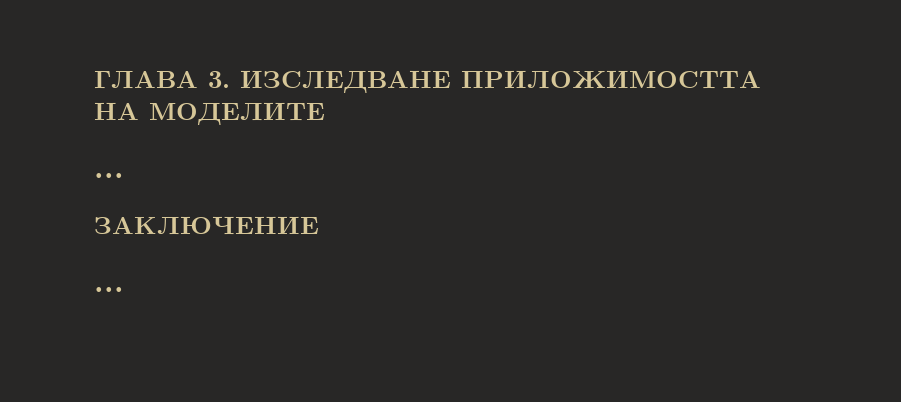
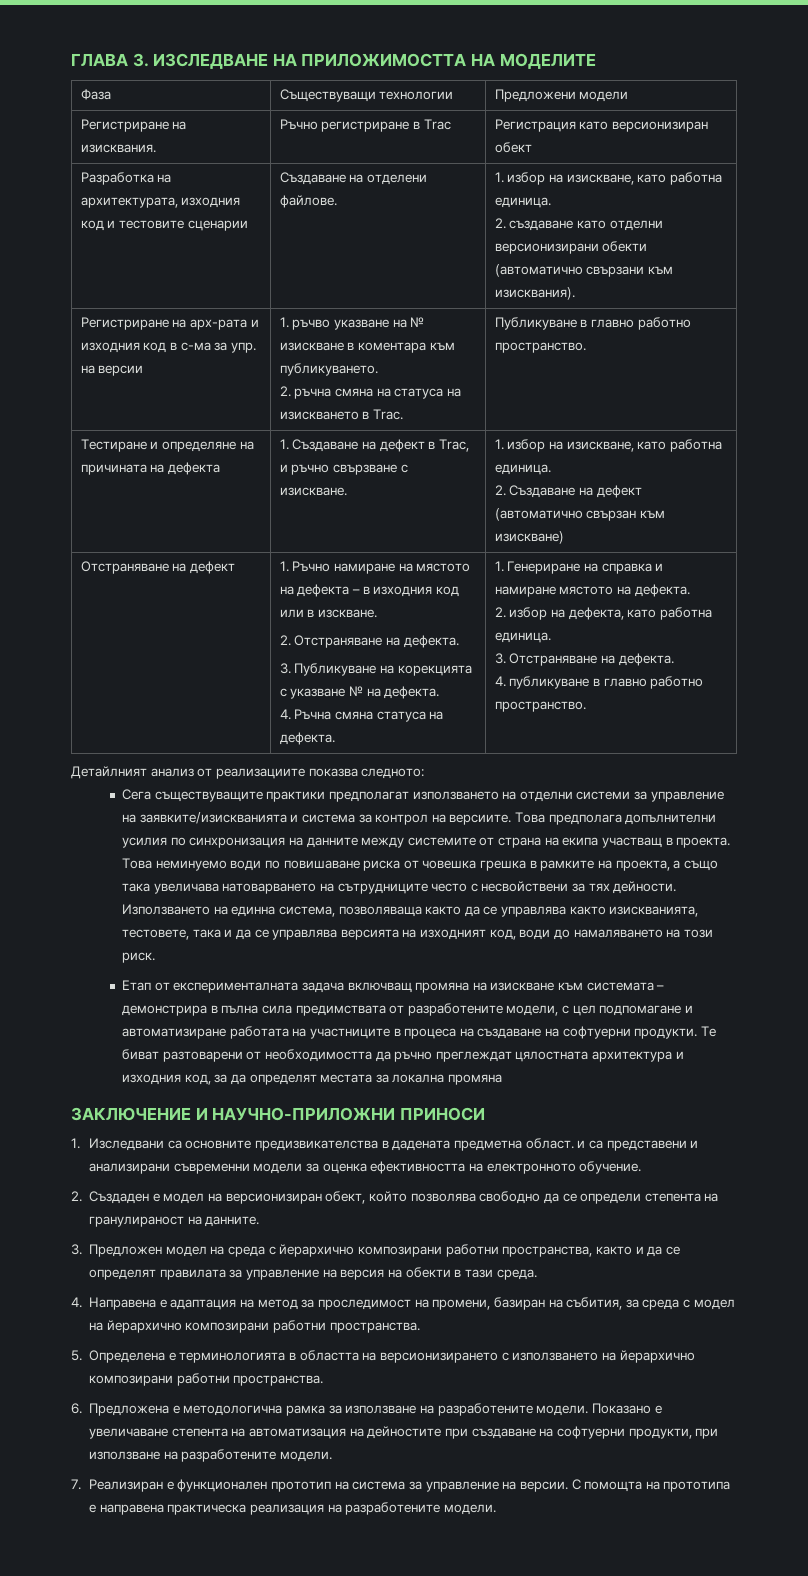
- ГЛАВА 3. ИЗСЛЕДВАНЕ ПРИЛОЖИМОСТТА НА МОДЕЛИТЕ
- ...
- ЗАКЛЮЧЕНИЕ
- ...
+ ГЛАВА 3. ИЗСЛЕДВАНЕ НА ПРИЛОЖИМОСТТА НА МОДЕЛИТЕ
+ Фаза | Съществуващи технологии | Предложени модели
+ Регистриране на изисквания. | Ръчно регистриране в Trac | Регистрация като версионизиран обект
+ Разработка на архитектурата, изходния код и тестовите сценарии | Създаване на отделени файлове. | 1. избор на изискване, като работна единица.
+ 2. създаване като отделни версионизирани обекти (автоматично свързани към изисквания).
+ Регистриране на арх-рата и изходния код в с-ма за упр. на версии | 1. ръчво указване на № изискване в коментара към публикуването.
+ 2. ръчна смяна на статуса на изискването в Trac. | Публикуване в главно работно пространство.
+ Тестиране и определяне на причината на дефекта | 1. Създаване на дефект в Trac, и ръчно свързване с изискване. | 1. избор на изискване, като работна единица.
+ 2. Създаване на дефект (автоматично свързан към изискване)
+ Отстраняване на дефект | 1. Ръчно намиране на мястото на дефекта – в изходния код или в изскване.
+ 2. Отстраняване на дефекта.
+ 3. Публикуване на корекцията с указване № на дефекта.
+ 4. Ръчна смяна статуса на дефекта. | 1. Генериране на справка и намиране мястото на дефекта.
+ 2. избор на дефекта, като работна единица.
+ 3. Отстраняване на дефекта.
+ 4. публикуване в главно работно пространство.
+ Детайлният анализ от реализациите показва следното:
+ Сега съществуващите практики предполагат използването на отделни системи за управление на заявките/изискванията и система за контрол на версиите. Това предполага допълнителни усилия по синхронизация на данните между системите от страна на екипа участващ в проекта. Това неминуемо води по повишаване риска от човешка грешка в рамките на проекта, а също така увеличава натоварването на сътрудниците често с несвойствени за тях дейности. Използването на единна система, позволяваща както да се управлява както изискванията, тестовете, така и да се управлява версията на изходният код, води до намаляването на този риск.
+ Етап от експерименталната задача включващ промяна на изискване към системата – демонстрира в пълна сила предимствата от разработените модели, с цел подпомагане и автоматизиране работата на участниците в процеса на създаване на софтуерни продукти. Те биват разтоварени от необходимостта да ръчно преглеждат цялостната архитектура и изходния код, за да определят местата за локална промяна
+ ЗАКЛЮЧЕНИЕ И НАУЧНО-ПРИЛОЖНИ ПРИНОСИ
+ 1. Изследвани са основните предизвикателства в дадената предметна област. и са представени и анализирани съвременни модели за оценка ефективността на електронното обучение.
+ 2. Създаден е модел на версионизиран обект, който позволява свободно да се определи степента на гранулираност на данните.
+ 3. Предложен модел на среда с йерархично композирани работни пространства, както и да се определят правилата за управление на версия на обекти в тази среда.
+ 4. Направена е адаптация на метод за проследимост на промени, базиран на събития, за среда с модел на йерархично композирани работни пространства.
+ 5. Определена е терминологията в областта на версионизирането с използването на йерархично композирани работни пространства.
+ 6. Предложена е методологична рамка за използване на разработените модели. Показано е увеличаване степента на автоматизация на дейностите при създаване на софтуерни продукти, при използване на разработените модели.
+ 7. Реализиран е функционален прототип на система за управление на версии. С помощта на прототипа е направена практическа реализация на разработените модели.

